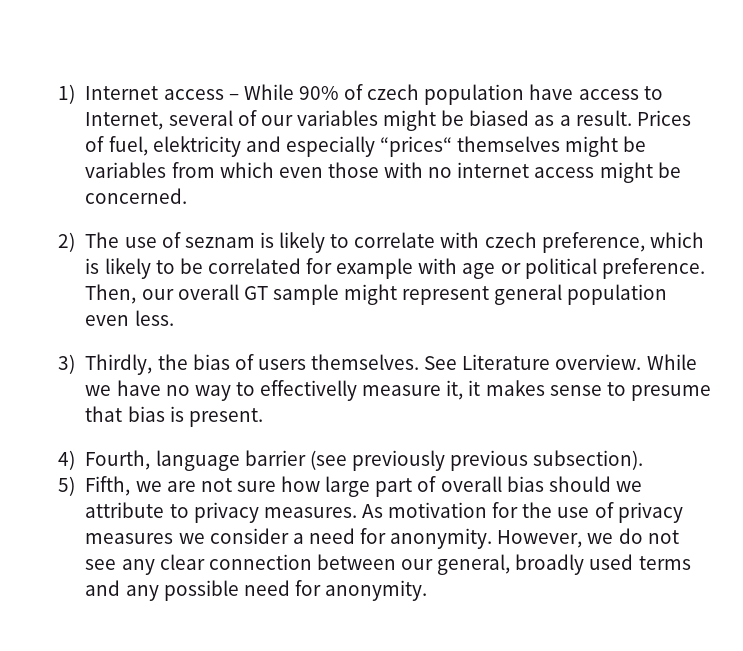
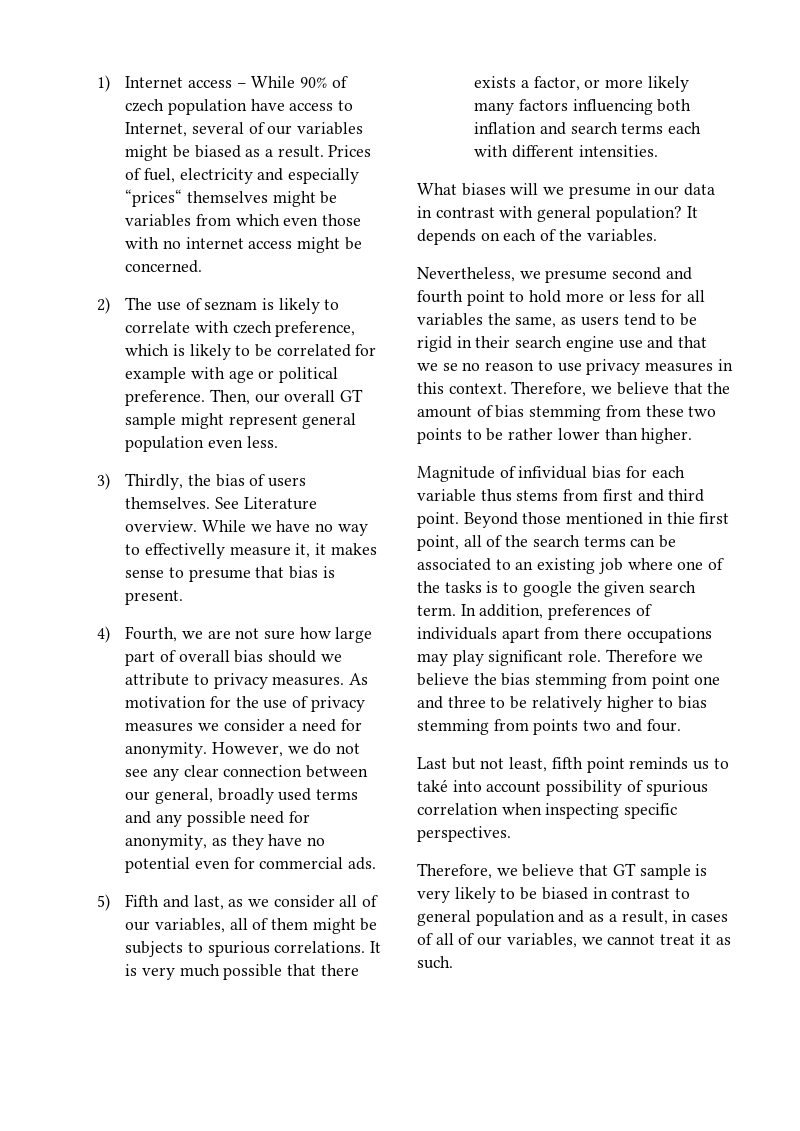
- Prices of fuel, elektricity and especially “prices“ themselves might be variables from which even those with no internet access might be concerned.
+ Prices of fuel, electricity and especially “prices“ themselves might be variables from which even those with no internet access might be concerned.
- 4) Fourth, language barrier (see previously previous subsection).
- 5) Fifth, we are not sure how large part of overall bias should we attribute to privacy measures.
+ 4) Fourth, we are not sure how large part of overall bias should we attribute to privacy measures.
- However, we do not see any clear connection between our general, broadly used terms and any possible need for anonymity.
+ However, we do not see any clear connection between our general, broadly used terms and any possible need for anonymity, as they have no potential even for commercial ads.
+ 5) Fifth and last, as we consider all of our variables, all of them might be subjects to spurious correlations. It is very much possible that there exists a factor, or more likely many factors influencing both inflation and search terms each with different intensities.
+ What biases will we presume in our data in contrast with general population? It depends on each of the variables.
+ Nevertheless, we presume second and fourth point to hold more or less for all variables the same, as users tend to be rigid in their search engine use and that we se no reason to use privacy measures in this context. Therefore, we believe that the amount of bias stemming from these two points to be rather lower than higher.
+ Magnitude of infividual bias for each variable thus stems from first and third point. Beyond those mentioned in thie first point, all of the search terms can be associated to an existing job where one of the tasks is to google the given search term. In addition, preferences of individuals apart from there occupations may play significant role. Therefore we believe the bias stemming from point one and three to be relatively higher to bias stemming from points two and four.
+ Last but not least, fifth point reminds us to také into account possibility of spurious correlation when inspecting specific perspectives.
+ Therefore, we believe that GT sample is very likely to be biased in contrast to general population and as a result, in cases of all of our variables, we cannot treat it as such.

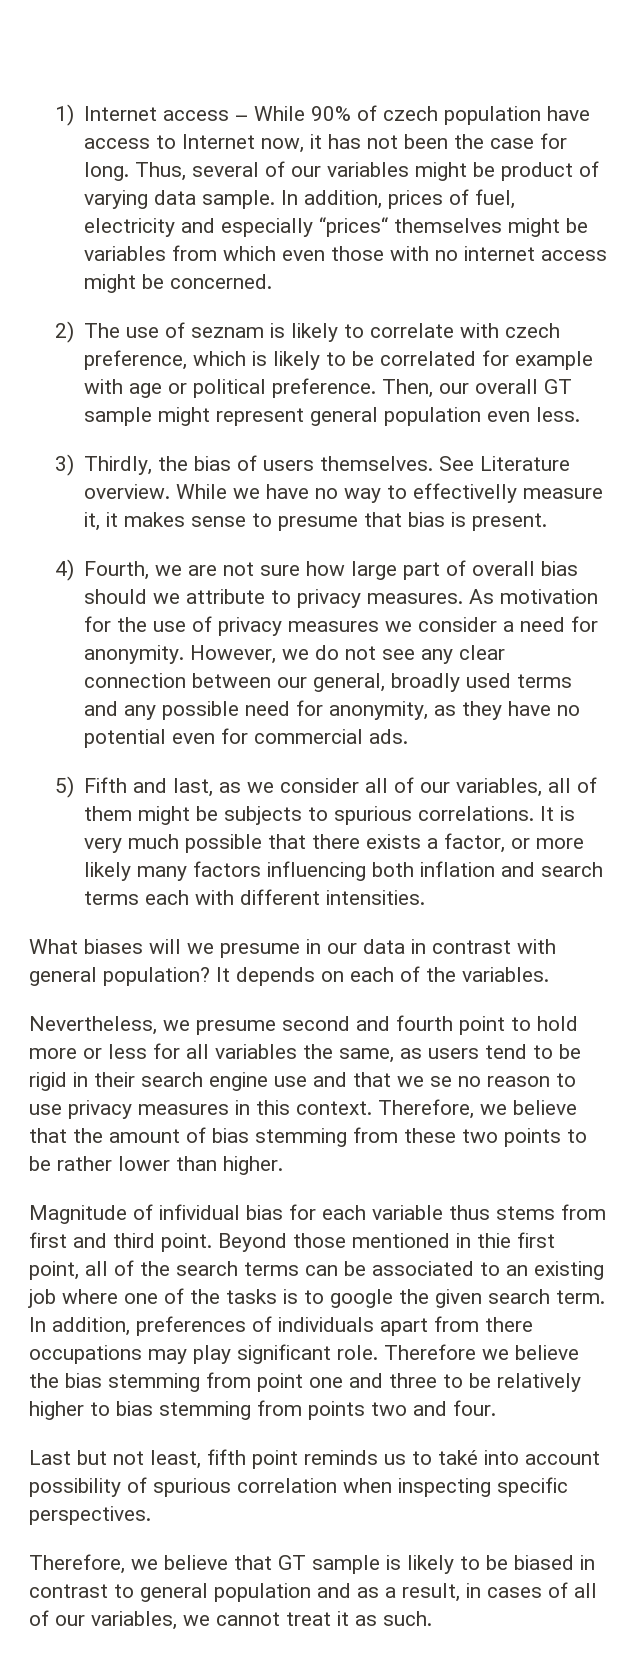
- 1) Internet access – While 90% of czech population have access to Internet, several of our variables might be biased as a result. Prices of fuel, electricity and especially “prices“ themselves might be variables from which even those with no internet access might be concerned.
+ 1) Internet access – While 90% of czech population have access to Internet now, it has not been the case for long. Thus, several of our variables might be product of varying data sample. In addition, prices of fuel, electricity and especially “prices“ themselves might be variables from which even those with no internet access might be concerned.
- Therefore, we believe that GT sample is very likely to be biased in contrast to general population and as a result, in cases of all of our variables, we cannot treat it as such.
+ Therefore, we believe that GT sample is likely to be biased in contrast to general population and as a result, in cases of all of our variables, we cannot treat it as such.

